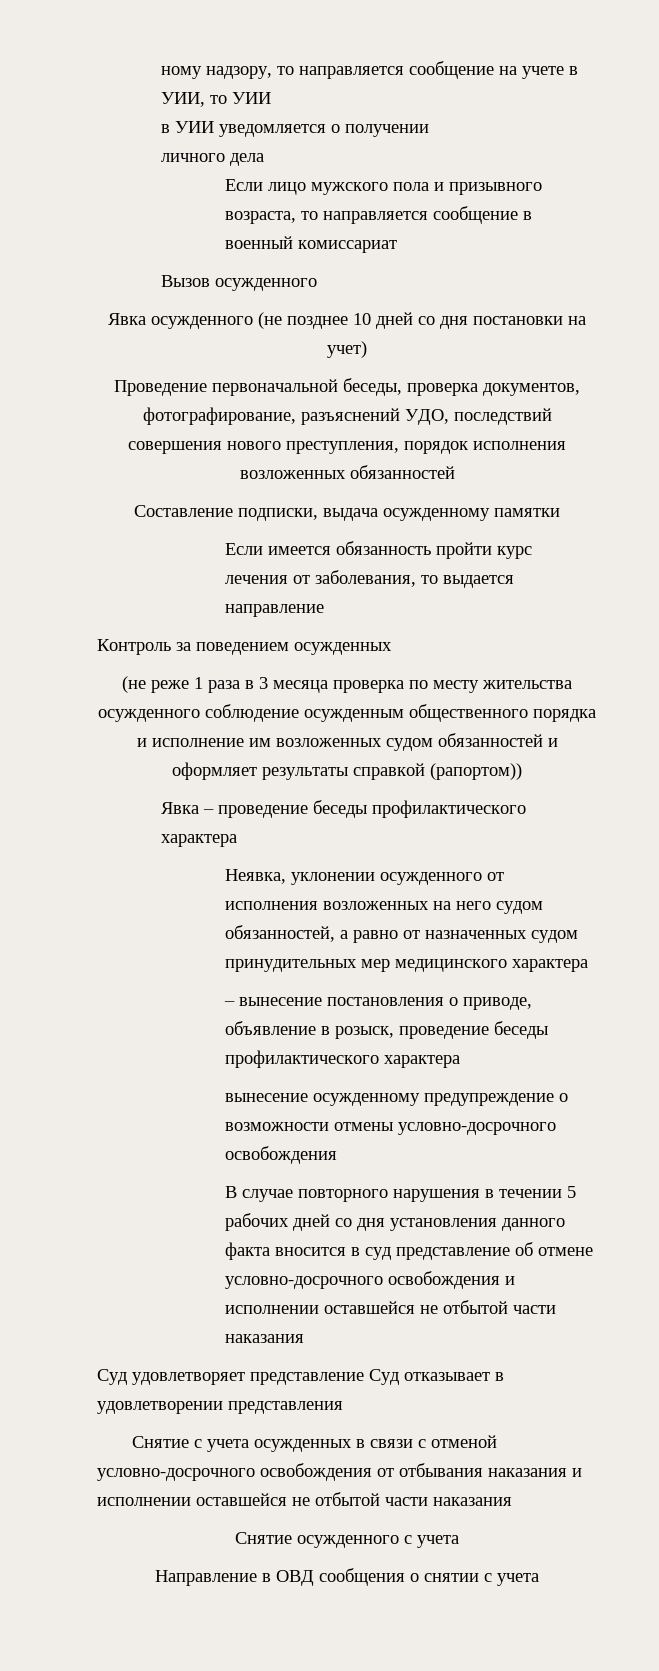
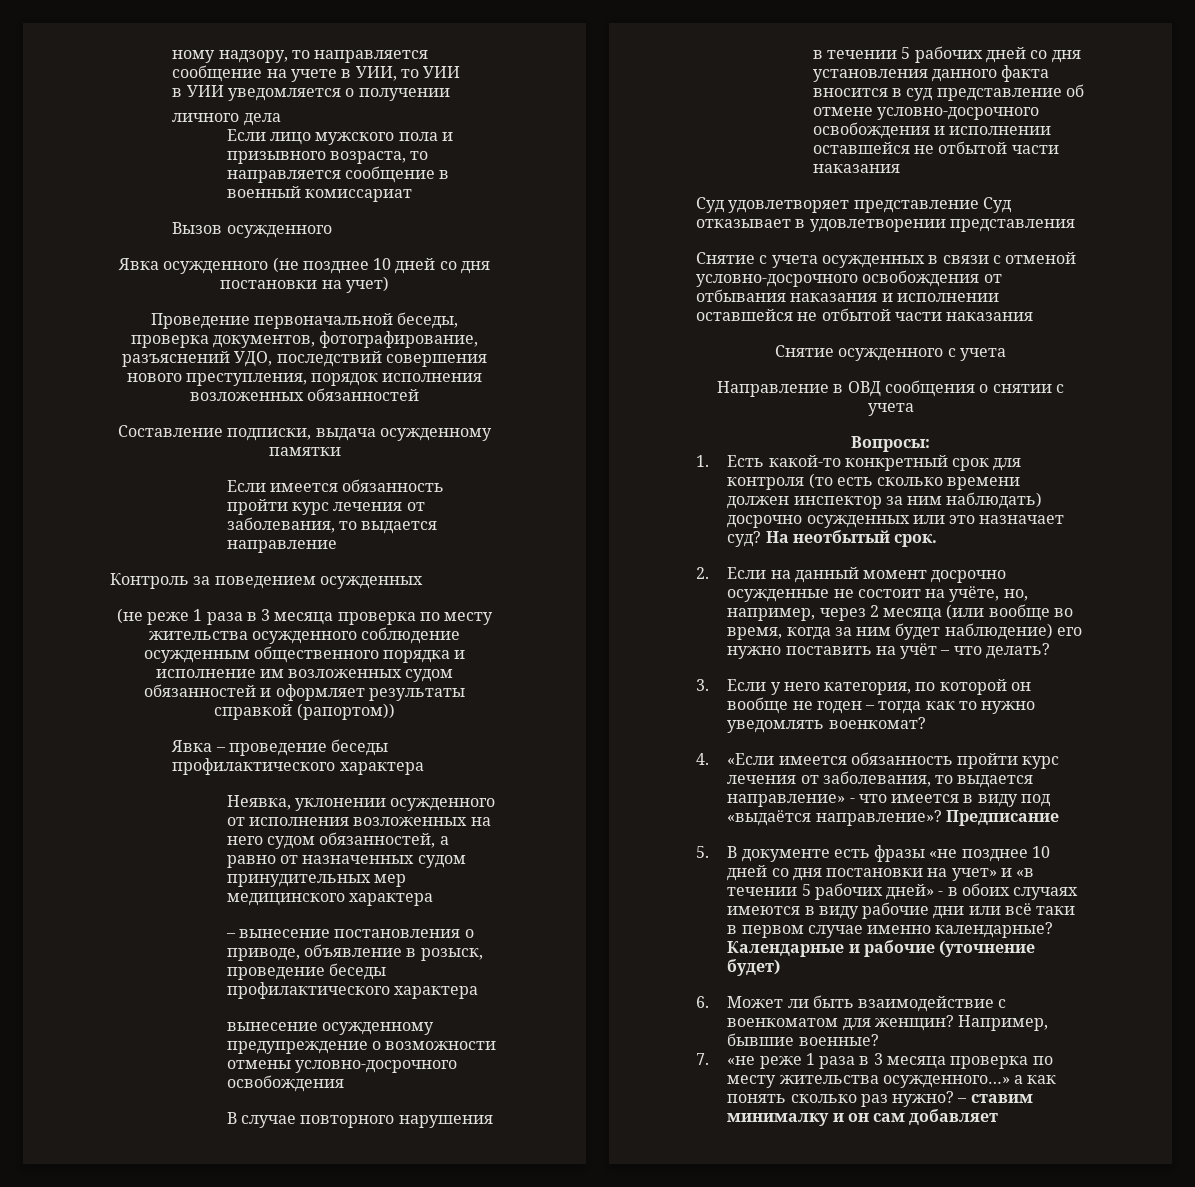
+ Вопросы:
+ 1. Есть какой-то конкретный срок для контроля (то есть сколько времени должен инспектор за ним наблюдать) досрочно осужденных или это назначает суд? На неотбытый срок.
+ 2. Если на данный момент досрочно осужденные не состоит на учёте, но, например, через 2 месяца (или вообще во время, когда за ним будет наблюдение) его нужно поставить на учёт – что делать?
+ 3. Если у него категория, по которой он вообще не годен – тогда как то нужно уведомлять военкомат?
+ 4. «Если имеется обязанность пройти курс лечения от заболевания, то выдается направление» - что имеется в виду под «выдаётся направление»? Предписание
+ 5. В документе есть фразы «не позднее 10 дней со дня постановки на учет» и «в течении 5 рабочих дней» - в обоих случаях имеются в виду рабочие дни или всё таки в первом случае именно календарные? Календарные и рабочие (уточнение будет)
+ 6. Может ли быть взаимодействие с военкоматом для женщин? Например, бывшие военные?
+ 7. «не реже 1 раза в 3 месяца проверка по месту жительства осужденного…» а как понять сколько раз нужно? – ставим минималку и он сам добавляет

